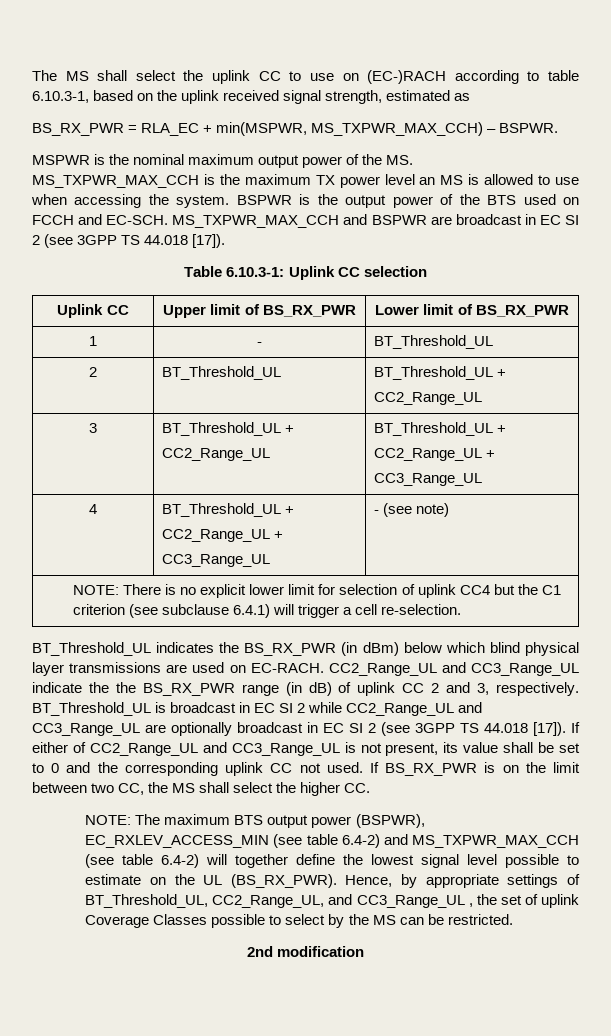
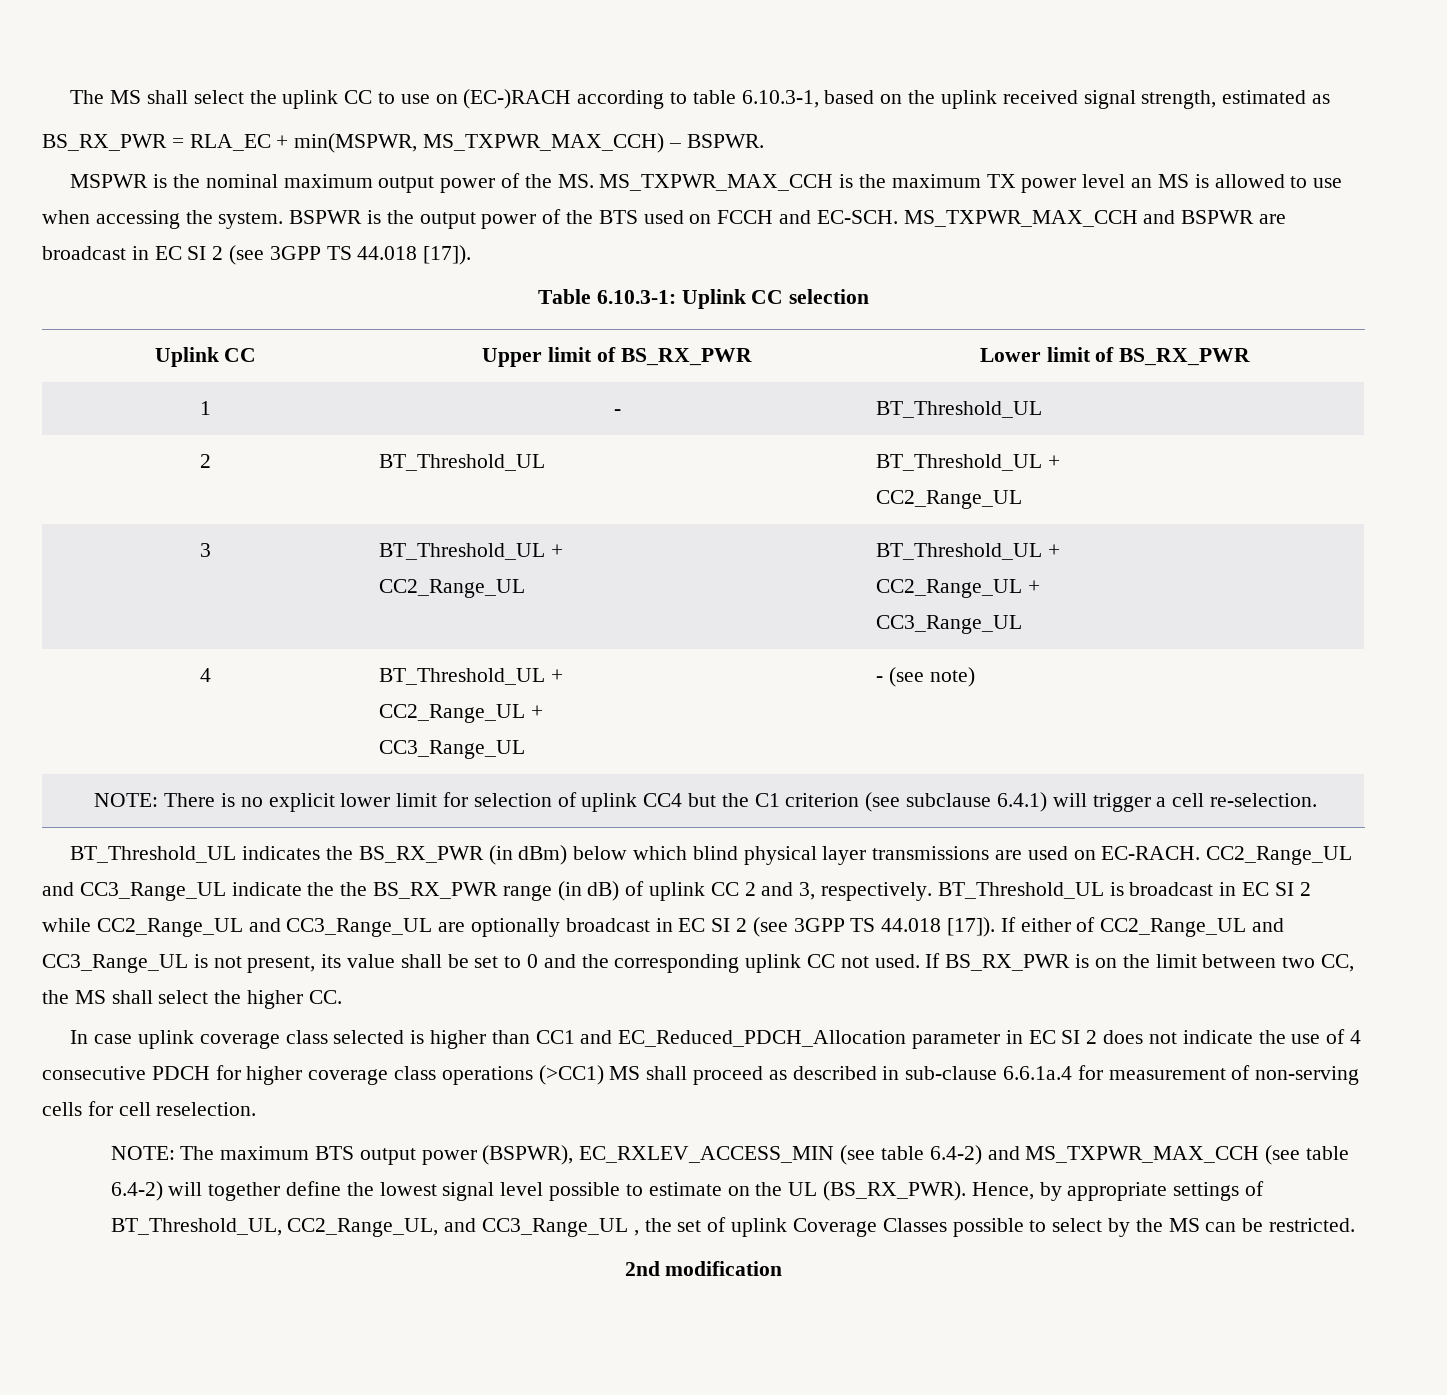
+ In case uplink coverage class selected is higher than CC1 and EC_Reduced_PDCH_Allocation parameter in EC SI 2 does not indicate the use of 4 consecutive PDCH for higher coverage class operations (>CC1) MS shall proceed as described in sub-clause 6.6.1a.4 for measurement of non-serving cells for cell reselection.

